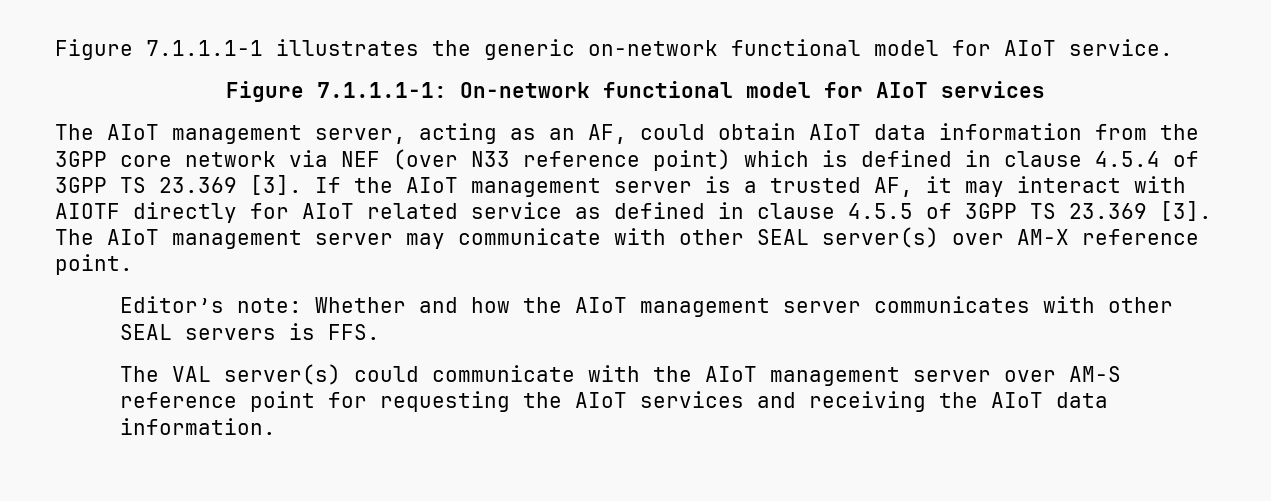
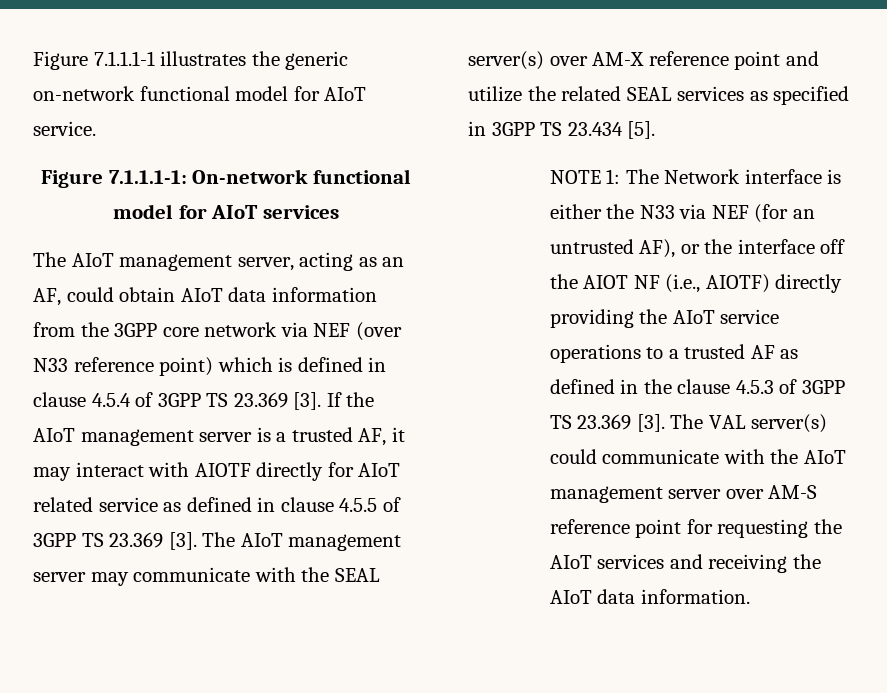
- The AIoT management server may communicate with other SEAL server(s) over AM-X reference point.
- Editor’s note: Whether and how the AIoT management server communicates with other SEAL servers is FFS.
- The VAL server(s) could communicate with the AIoT management server over AM-S reference point for requesting the AIoT services and receiving the AIoT data information.
+ The AIoT management server may communicate with the SEAL server(s) over AM-X reference point and utilize the related SEAL services as specified in 3GPP TS 23.434 [5].
+ NOTE 1: The Network interface is either the N33 via NEF (for an untrusted AF), or the interface off the AIOT NF (i.e., AIOTF) directly providing the AIoT service operations to a trusted AF as defined in the clause 4.5.3 of 3GPP TS 23.369 [3]. The VAL server(s) could communicate with the AIoT management server over AM-S reference point for requesting the AIoT services and receiving the AIoT data information.

